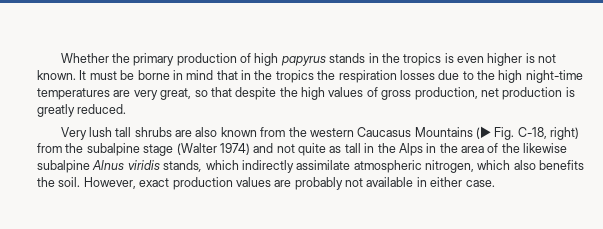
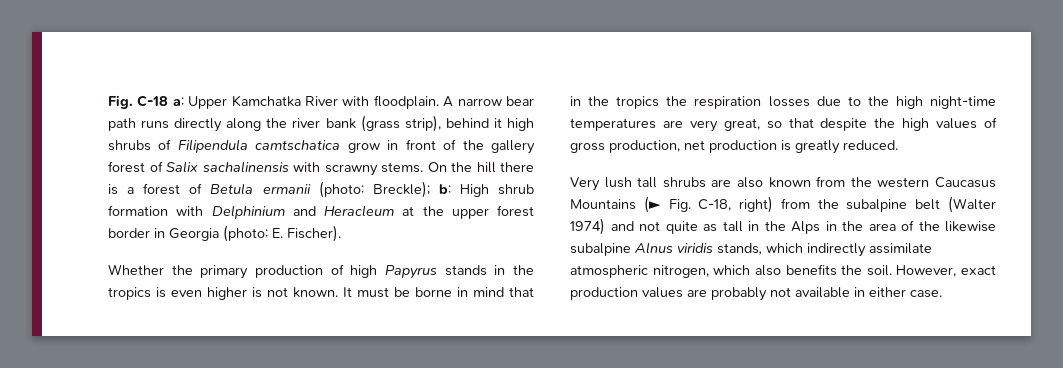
+ Fig. C-18 a: Upper Kamchatka River with floodplain. A narrow bear path runs directly along the river bank (grass strip), behind it high shrubs of Filipendula camtschatica grow in front of the gallery forest of Salix sachalinensis with scrawny stems. On the hill there is a forest of Betula ermanii (photo: Breckle); b: High shrub formation with Delphinium and Heracleum at the upper forest border in Georgia (photo: E. Fischer).
- Whether the primary production of high papyrus stands in the tropics is even higher is not known.
+ Whether the primary production of high Papyrus stands in the tropics is even higher is not known.
- Very lush tall shrubs are also known from the western Caucasus Mountains (► Fig. C-18, right) from the subalpine stage (Walter 1974) and not quite as tall in the Alps in the area of the likewise subalpine Alnus viridis stands, which indirectly assimilate atmospheric nitrogen, which also benefits the soil.
+ Very lush tall shrubs are also known from the western Caucasus Mountains (► Fig. C-18, right) from the subalpine belt (Walter 1974) and not quite as tall in the Alps in the area of the likewise subalpine Alnus viridis stands, which indirectly assimilate atmospheric nitrogen, which also benefits the soil.

